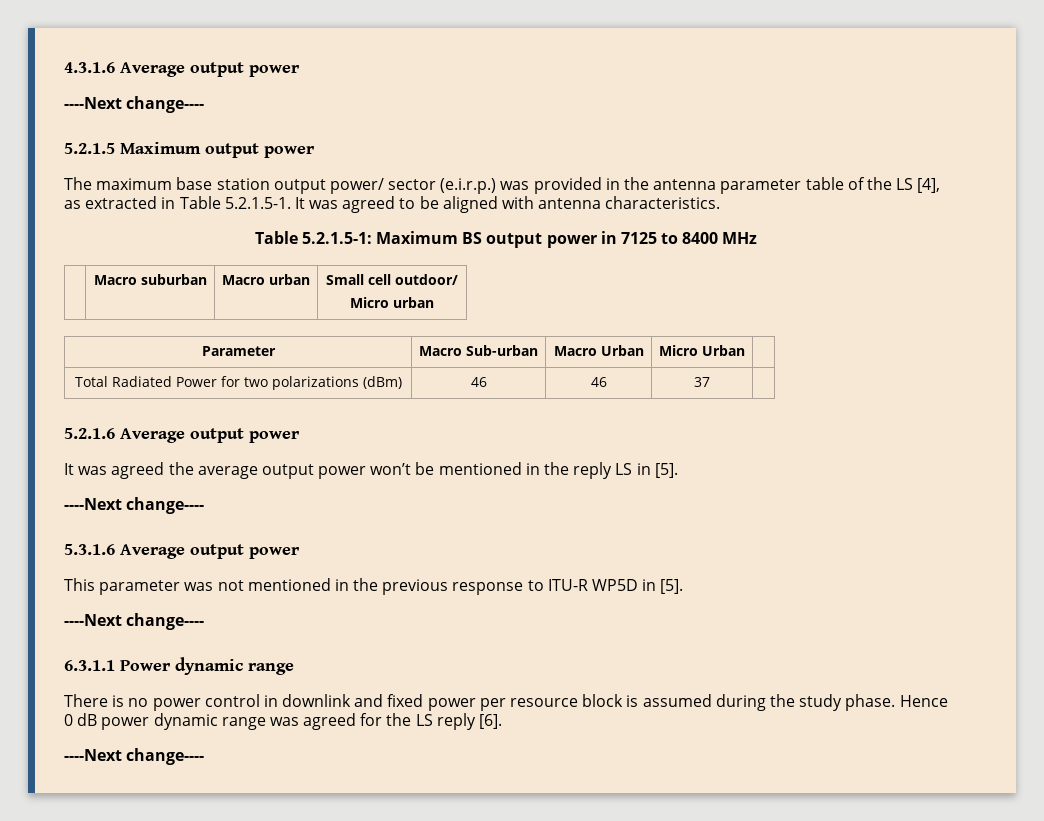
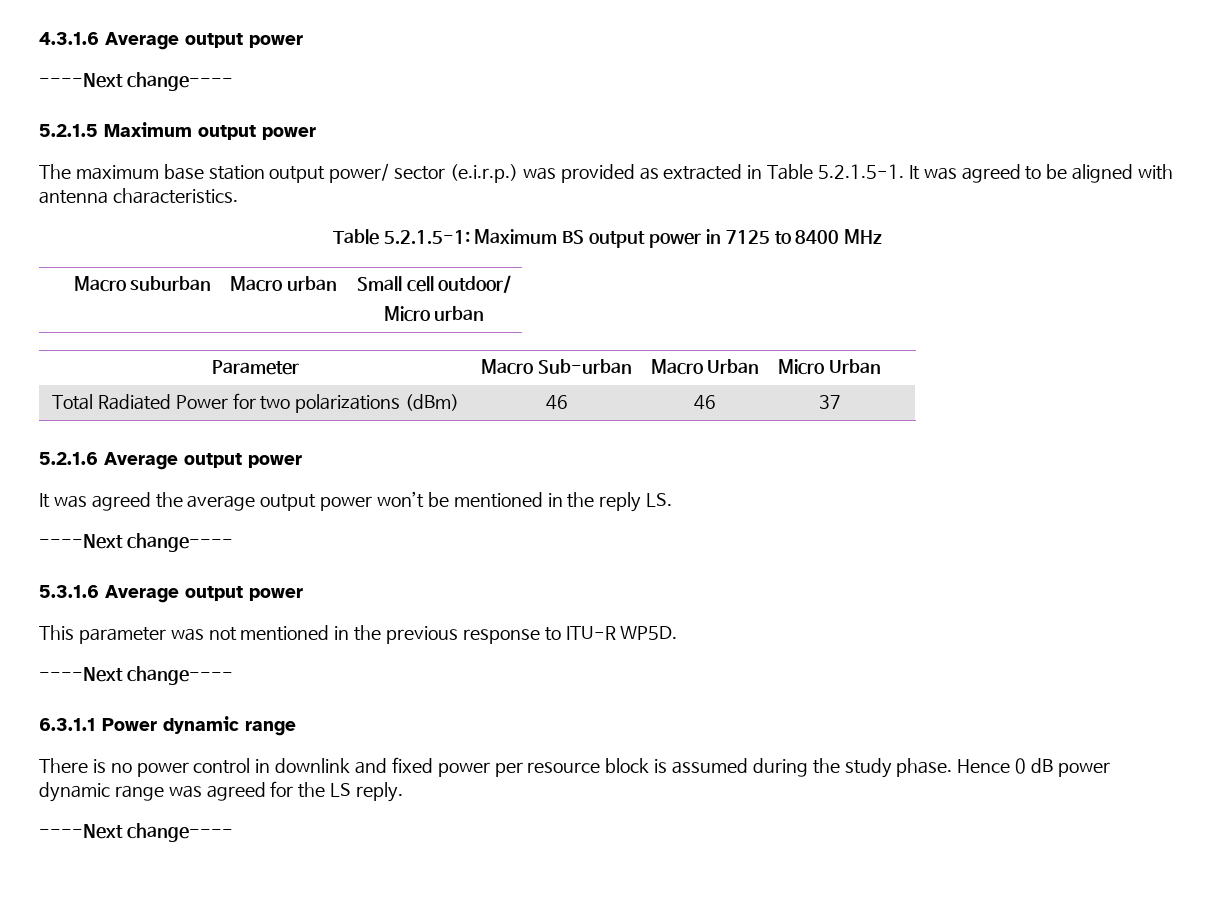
- The maximum base station output power/ sector (e.i.r.p.) was provided in the antenna parameter table of the LS [4], as extracted in Table 5.2.1.5-1. It was agreed to be aligned with antenna characteristics.
+ The maximum base station output power/ sector (e.i.r.p.) was provided as extracted in Table 5.2.1.5-1. It was agreed to be aligned with antenna characteristics.
- It was agreed the average output power won’t be mentioned in the reply LS in [5].
+ It was agreed the average output power won’t be mentioned in the reply LS.
- This parameter was not mentioned in the previous response to ITU-R WP5D in [5].
+ This parameter was not mentioned in the previous response to ITU-R WP5D.
- Hence 0 dB power dynamic range was agreed for the LS reply [6].
+ Hence 0 dB power dynamic range was agreed for the LS reply.

